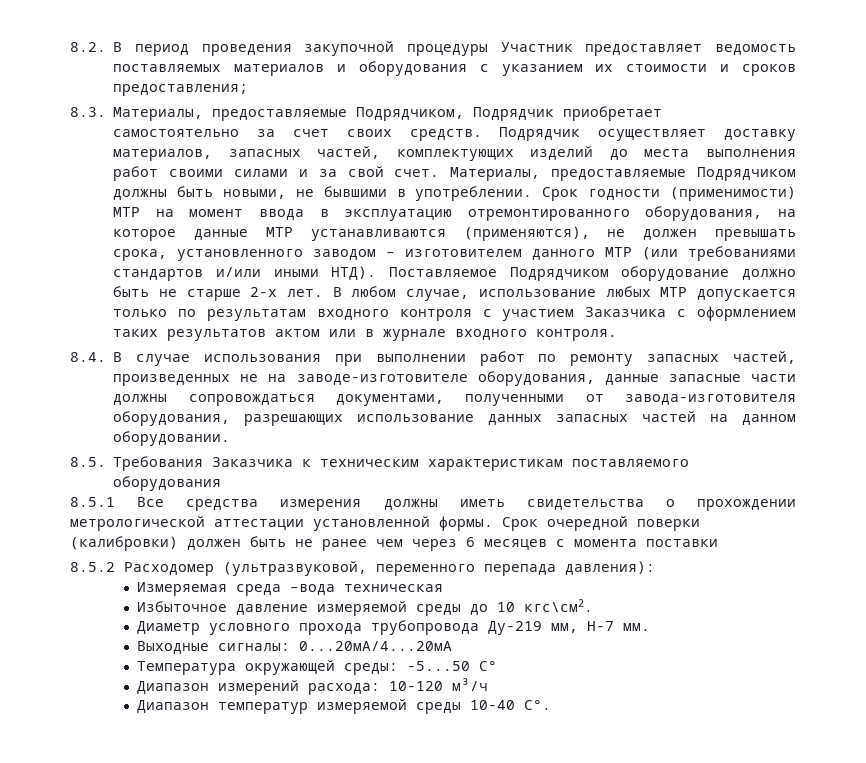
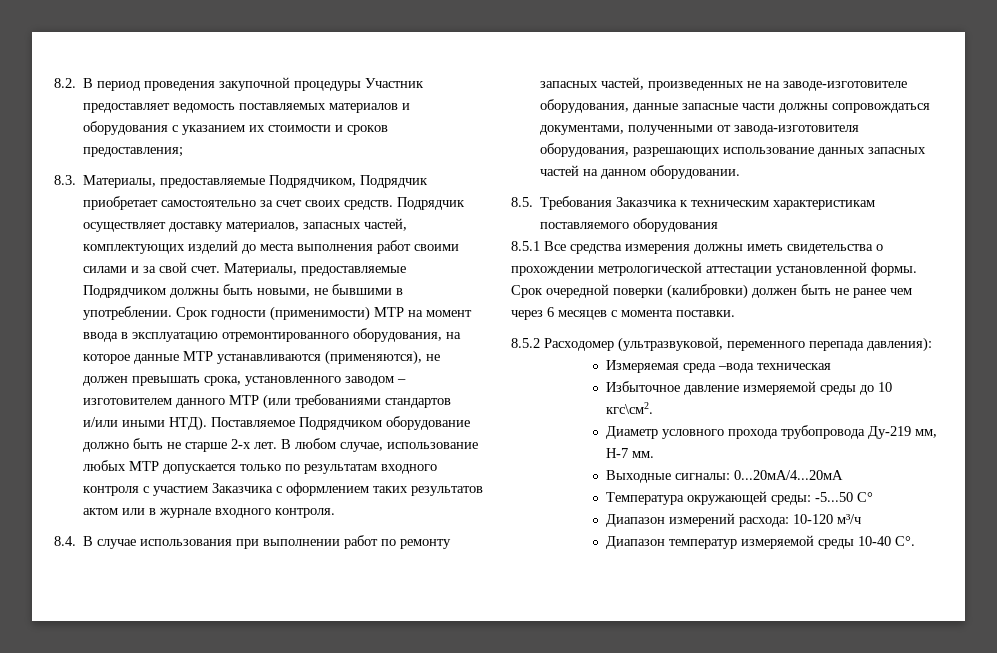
- Срок очередной поверки (калибровки) должен быть не ранее чем через 6 месяцев с момента поставки
+ Срок очередной поверки (калибровки) должен быть не ранее чем через 6 месяцев с момента поставки.

